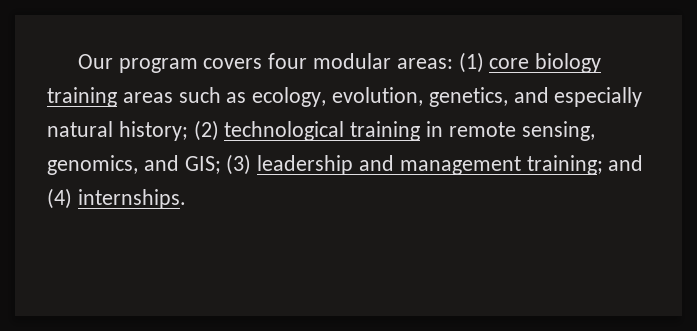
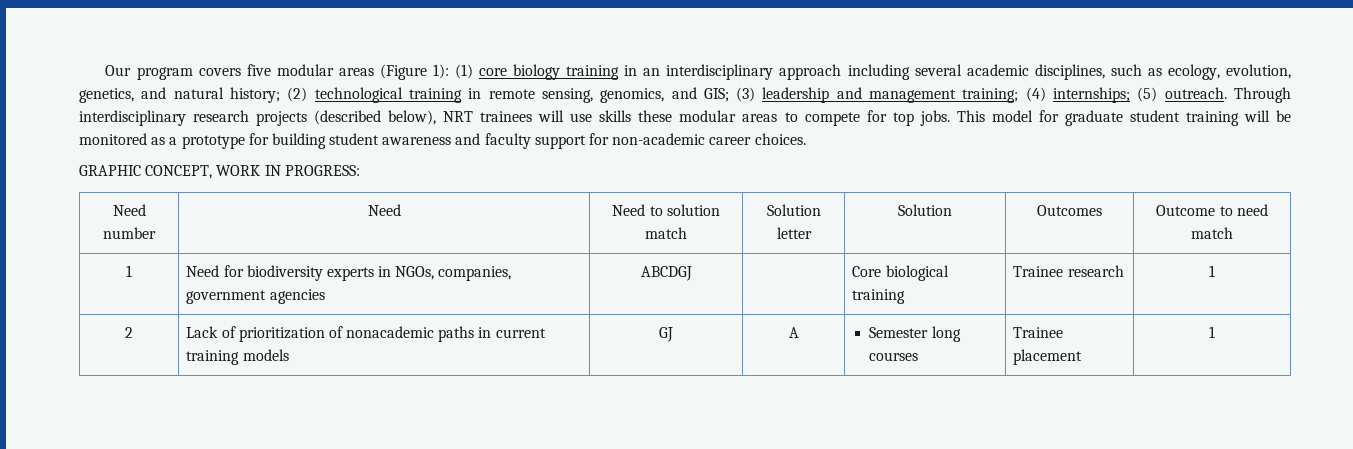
- Our program covers four modular areas: (1) core biology training areas such as ecology, evolution, genetics, and especially natural history; (2) technological training in remote sensing, genomics, and GIS; (3) leadership and management training; and (4) internships.
+ Our program covers five modular areas (Figure 1): (1) core biology training in an interdisciplinary approach including several academic disciplines, such as ecology, evolution, genetics, and natural history; (2) technological training in remote sensing, genomics, and GIS; (3) leadership and management training; (4) internships; (5) outreach. Through interdisciplinary research projects (described below), NRT trainees will use skills these modular areas to compete for top jobs. This model for graduate student training will be monitored as a prototype for building student awareness and faculty support for non-academic career choices.
+ GRAPHIC CONCEPT, WORK IN PROGRESS:
+ Need number | Need | Need to solution match | Solution letter | Solution | Outcomes | Outcome to need match
+ 1 | Need for biodiversity experts in NGOs, companies, government agencies | ABCDGJ | | Core biological training | Trainee research | 1
+ 2 | Lack of prioritization of nonacademic paths in current training models | GJ | A | Semester long courses | Trainee placement | 1

